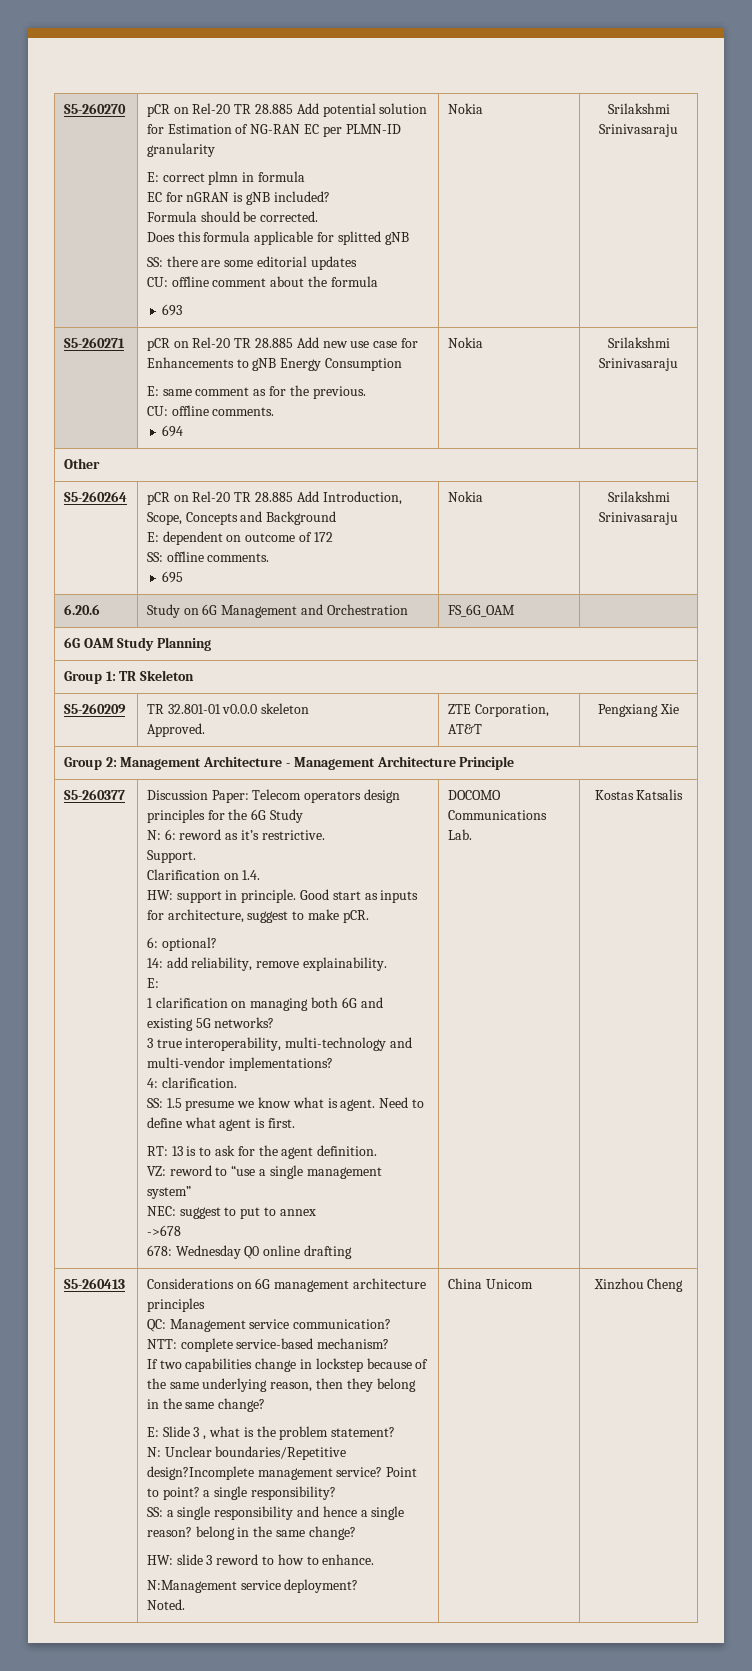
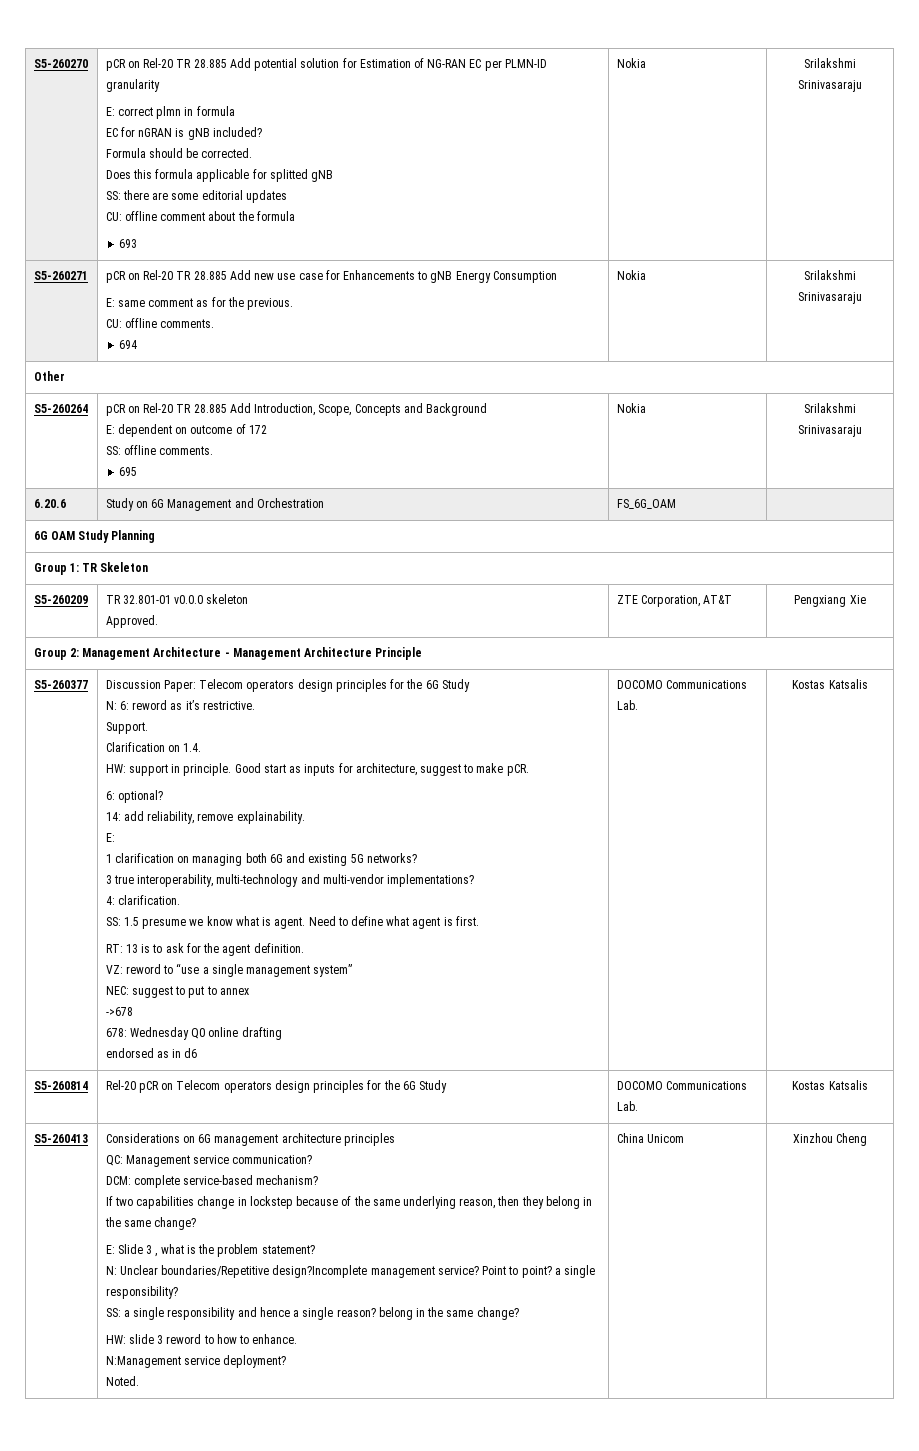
- DOCOMO Communications Lab. | Kostas Katsalis
+ endorsed as in d6 | DOCOMO Communications Lab. | Kostas Katsalis
+ S5-260814 | Rel-20 pCR on Telecom operators design principles for the 6G Study | DOCOMO Communications Lab. | Kostas Katsalis
- NTT: complete service-based mechanism?
+ DCM: complete service-based mechanism?

